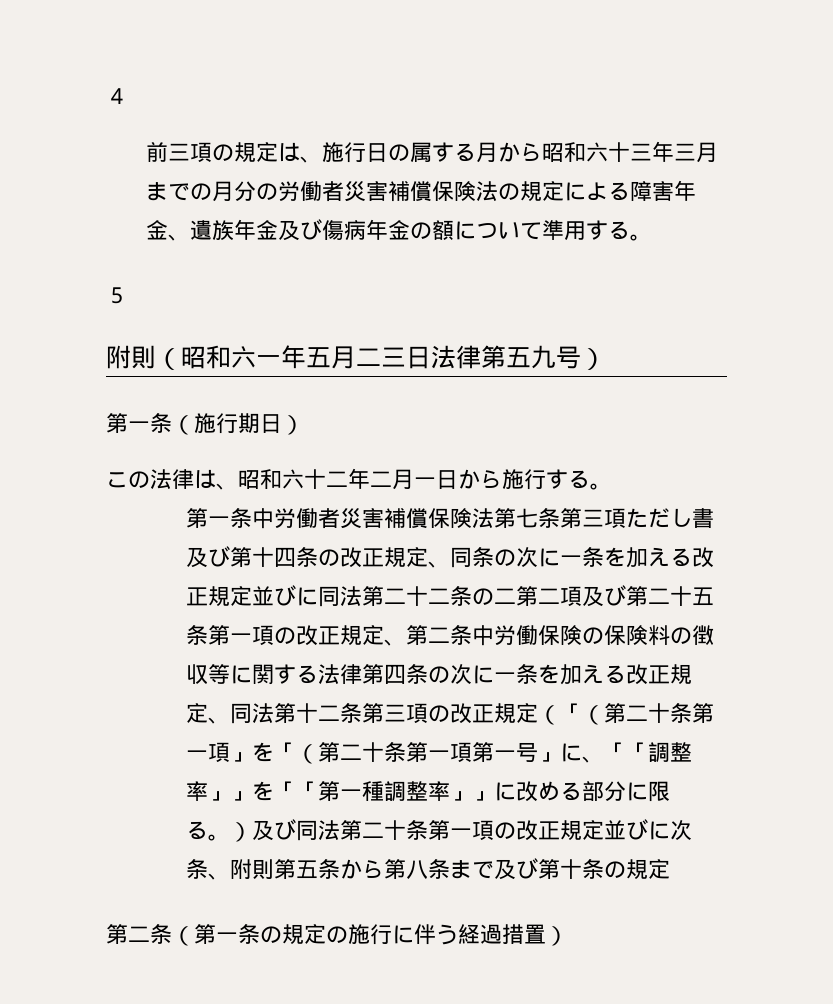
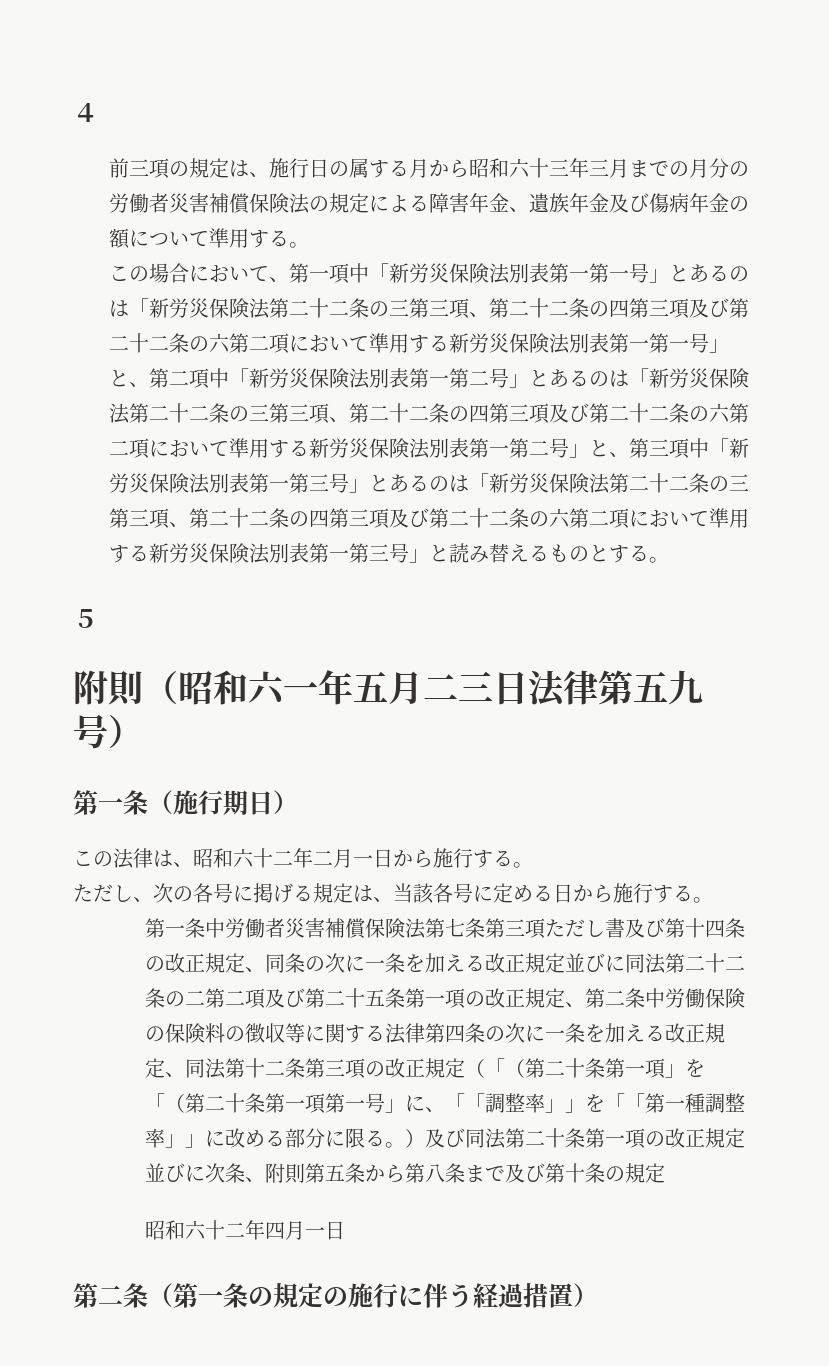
+ この場合において、第一項中「新労災保険法別表第一第一号」とあるのは「新労災保険法第二十二条の三第三項、第二十二条の四第三項及び第二十二条の六第二項において準用する新労災保険法別表第一第一号」と、第二項中「新労災保険法別表第一第二号」とあるのは「新労災保険法第二十二条の三第三項、第二十二条の四第三項及び第二十二条の六第二項において準用する新労災保険法別表第一第二号」と、第三項中「新労災保険法別表第一第三号」とあるのは「新労災保険法第二十二条の三第三項、第二十二条の四第三項及び第二十二条の六第二項において準用する新労災保険法別表第一第三号」と読み替えるものとする。
+ ただし、次の各号に掲げる規定は、当該各号に定める日から施行する。
+ 昭和六十二年四月一日

